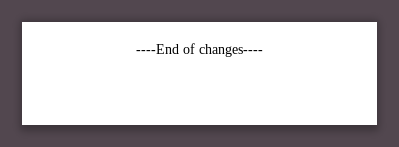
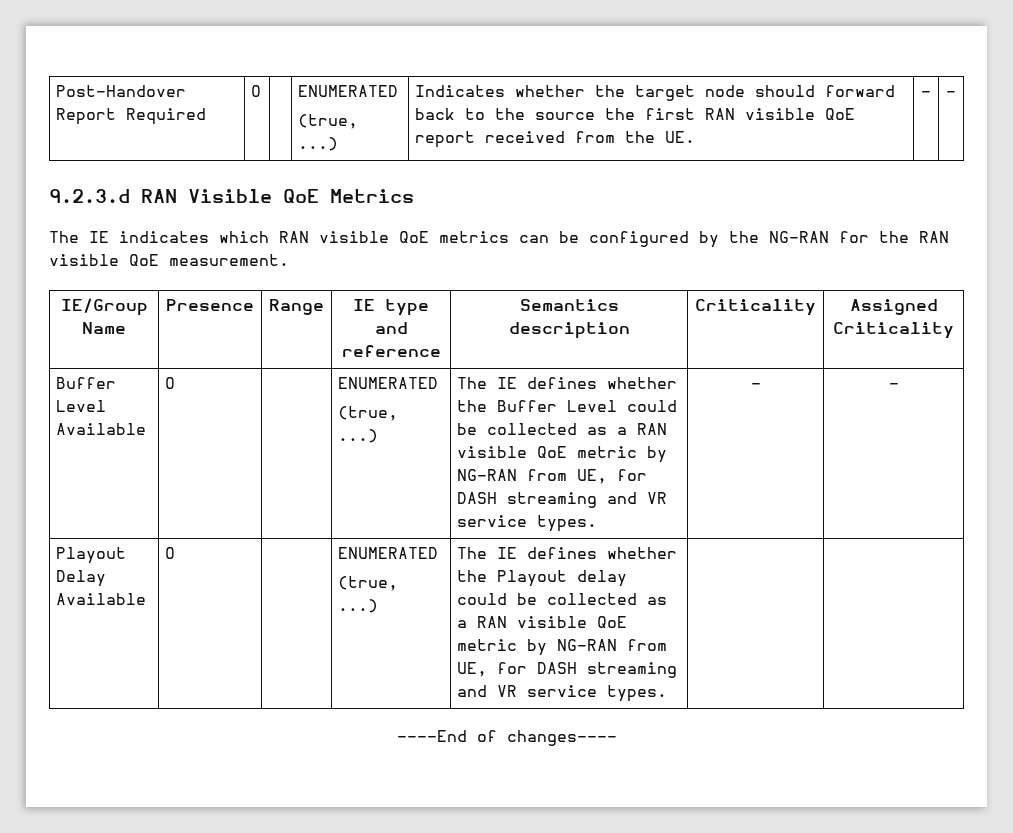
+ Post-Handover Report Required | O | | ENUMERATED
+ (true, ...) | Indicates whether the target node should forward back to the source the first RAN visible QoE report received from the UE. | - | -
+ 9.2.3.d RAN Visible QoE Metrics
+ The IE indicates which RAN visible QoE metrics can be configured by the NG-RAN for the RAN visible QoE measurement.
+ IE/Group Name | Presence | Range | IE type and reference | Semantics description | Criticality | Assigned Criticality
+ Buffer Level Available | O | | ENUMERATED
+ (true, ...) | The IE defines whether the Buffer Level could be collected as a RAN visible QoE metric by NG-RAN from UE, for DASH streaming and VR service types. | - | -
+ Playout Delay Available | O | | ENUMERATED
+ (true, ...) | The IE defines whether the Playout delay could be collected as a RAN visible QoE metric by NG-RAN from UE, for DASH streaming and VR service types. | |

